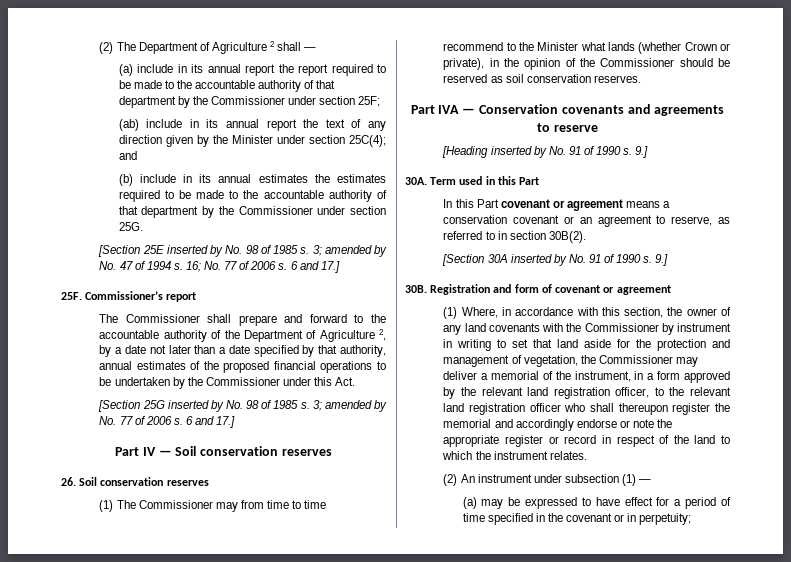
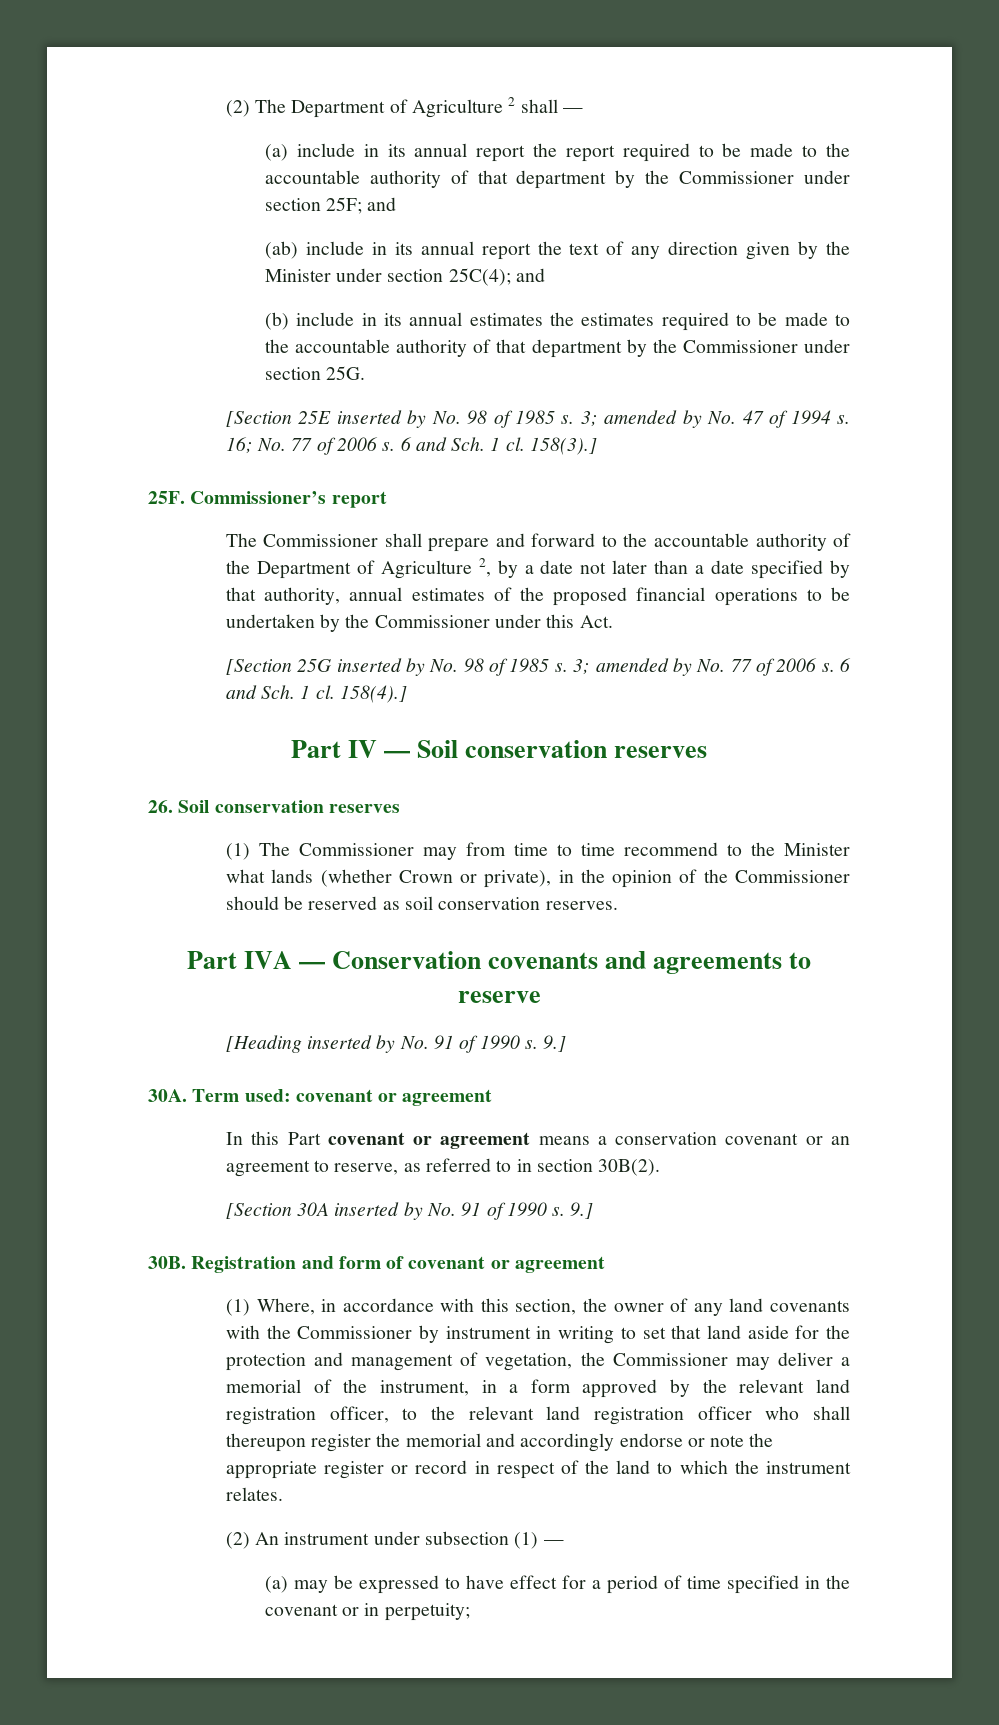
- (a) include in its annual report the report required to be made to the accountable authority of that department by the Commissioner under section 25F;
+ (a) include in its annual report the report required to be made to the accountable authority of that department by the Commissioner under section 25F; and
- 16; No. 77 of 2006 s. 6 and 17.]
+ 16; No. 77 of 2006 s. 6 and Sch. 1 cl. 158(3).]
- 3; amended by No. 77 of 2006 s. 6 and 17.]
+ 3; amended by No. 77 of 2006 s. 6 and Sch. 1 cl. 158(4).]
- Term used in this Part
+ Term used: covenant or agreement

